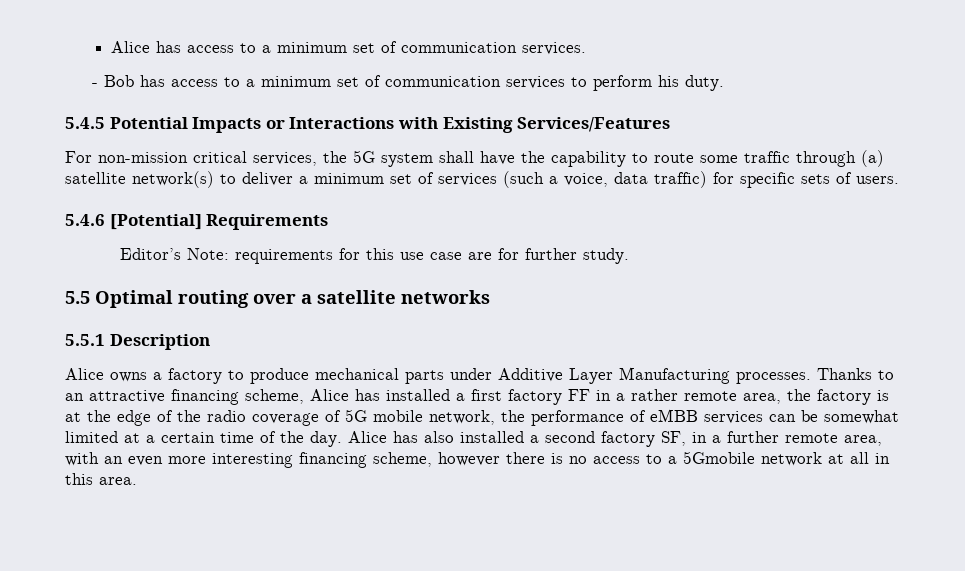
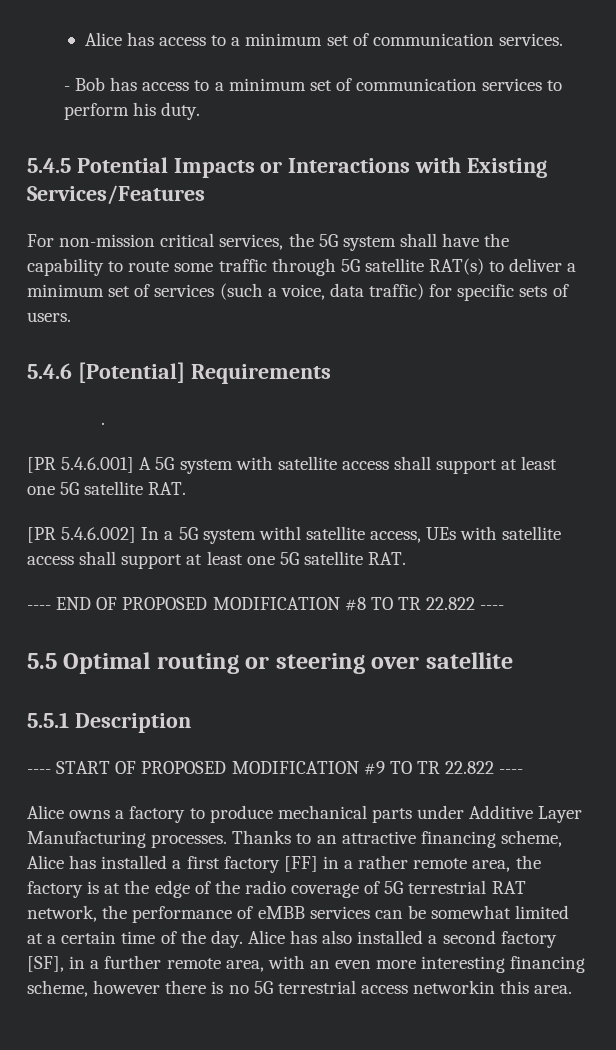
- For non-mission critical services, the 5G system shall have the capability to route some traffic through (a) satellite network(s) to deliver a minimum set of services (such a voice, data traffic) for specific sets of users.
+ For non-mission critical services, the 5G system shall have the capability to route some traffic through 5G satellite RAT(s) to deliver a minimum set of services (such a voice, data traffic) for specific sets of users.
- Editor’s Note: requirements for this use case are for further study.
+ .
+ [PR 5.4.6.001] A 5G system with satellite access shall support at least one 5G satellite RAT.
+ [PR 5.4.6.002] In a 5G system withl satellite access, UEs with satellite access shall support at least one 5G satellite RAT.
+ ---- END OF PROPOSED MODIFICATION #8 TO TR 22.822 ----
- 5.5 Optimal routing over a satellite networks
+ 5.5 Optimal routing or steering over satellite
+ ---- START OF PROPOSED MODIFICATION #9 TO TR 22.822 ----
- Thanks to an attractive financing scheme, Alice has installed a first factory FF in a rather remote area, the factory is at the edge of the radio coverage of 5G mobile network, the performance of eMBB services can be somewhat limited at a certain time of the day.
+ Thanks to an attractive financing scheme, Alice has installed a first factory [FF] in a rather remote area, the factory is at the edge of the radio coverage of 5G terrestrial RAT network, the performance of eMBB services can be somewhat limited at a certain time of the day.
- Alice has also installed a second factory SF, in a further remote area, with an even more interesting financing scheme, however there is no access to a 5Gmobile network at all in this area.
+ Alice has also installed a second factory [SF], in a further remote area, with an even more interesting financing scheme, however there is no 5G terrestrial access networkin this area.

